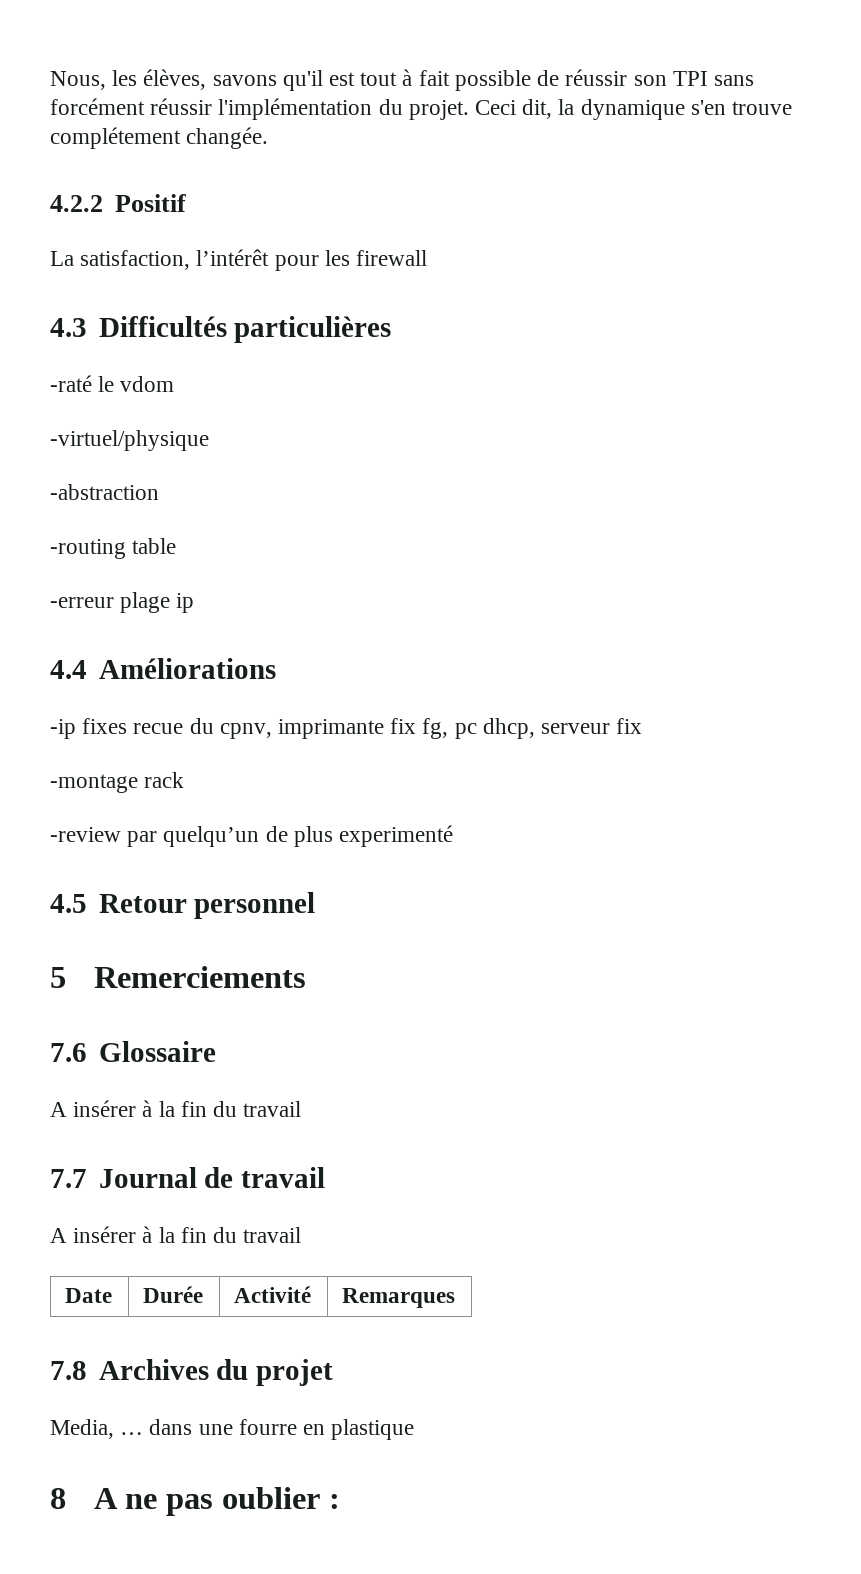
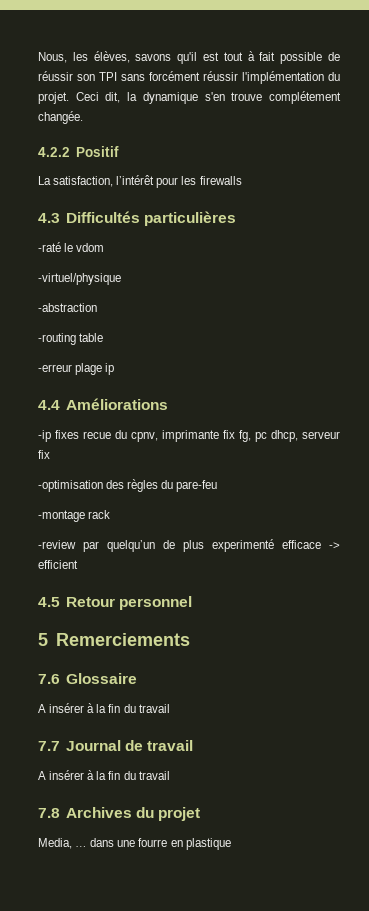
- La satisfaction, l’intérêt pour les firewall
+ La satisfaction, l’intérêt pour les firewalls
+ -optimisation des règles du pare-feu
- -review par quelqu’un de plus experimenté
+ -review par quelqu’un de plus experimenté efficace -> efficient
- Date | Durée | Activité | Remarques
- 8 A ne pas oublier :

